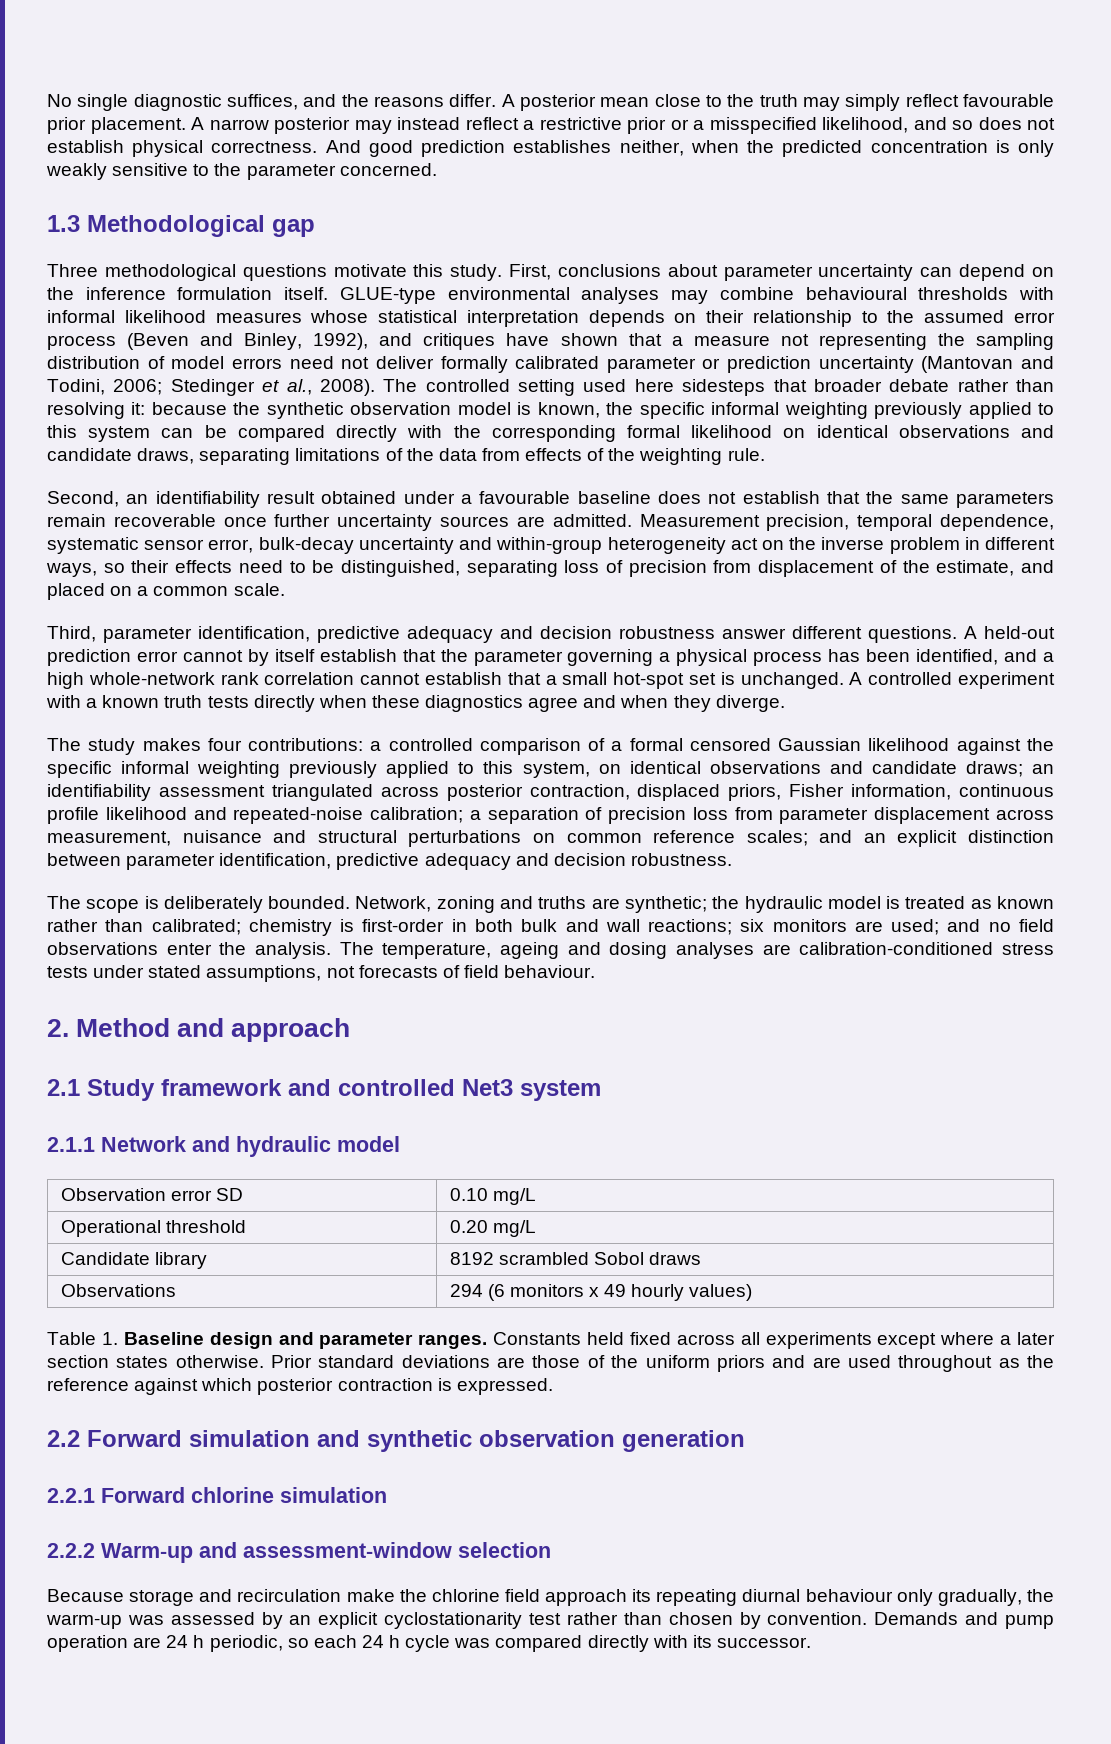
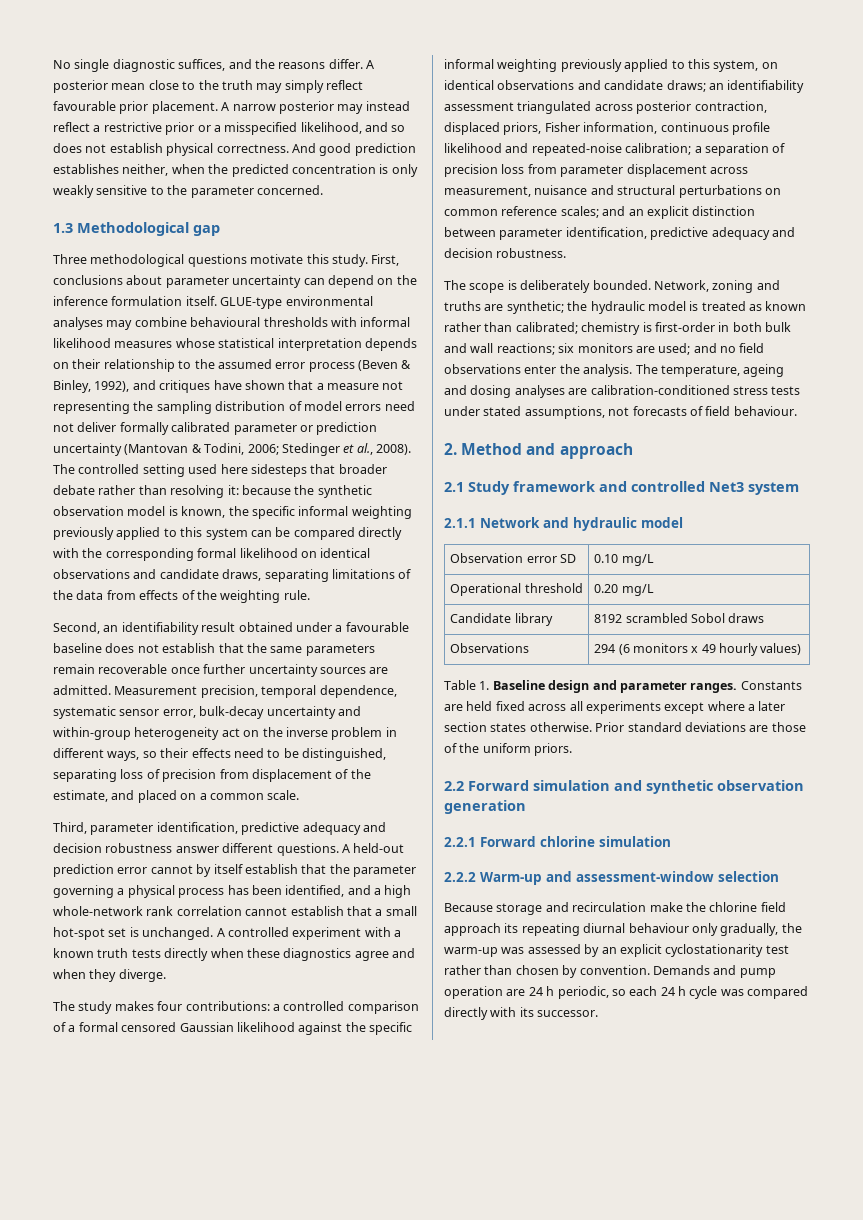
- GLUE-type environmental analyses may combine behavioural thresholds with informal likelihood measures whose statistical interpretation depends on their relationship to the assumed error process (Beven and Binley, 1992), and critiques have shown that a measure not representing the sampling distribution of model errors need not deliver formally calibrated parameter or prediction uncertainty (Mantovan and Todini, 2006; Stedinger et al., 2008).
+ GLUE-type environmental analyses may combine behavioural thresholds with informal likelihood measures whose statistical interpretation depends on their relationship to the assumed error process (Beven & Binley, 1992), and critiques have shown that a measure not representing the sampling distribution of model errors need not deliver formally calibrated parameter or prediction uncertainty (Mantovan & Todini, 2006; Stedinger et al., 2008).
- Constants held fixed across all experiments except where a later section states otherwise.
+ Constants are held fixed across all experiments except where a later section states otherwise.
- Prior standard deviations are those of the uniform priors and are used throughout as the reference against which posterior contraction is expressed.
+ Prior standard deviations are those of the uniform priors.

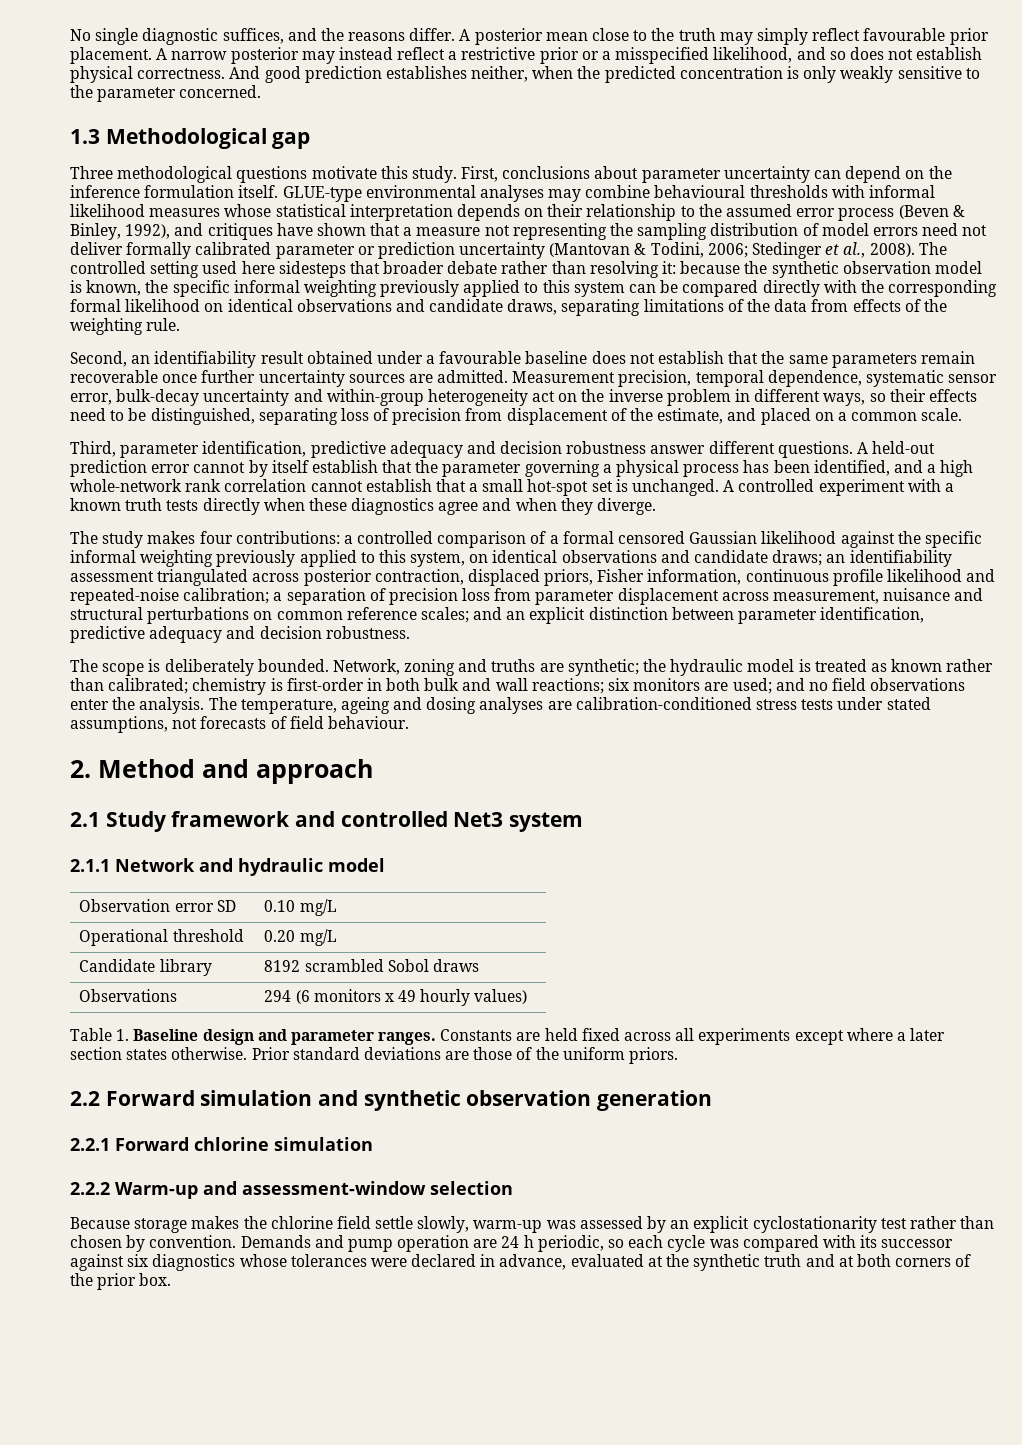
- Because storage and recirculation make the chlorine field approach its repeating diurnal behaviour only gradually, the warm-up was assessed by an explicit cyclostationarity test rather than chosen by convention.
+ Because storage makes the chlorine field settle slowly, warm-up was assessed by an explicit cyclostationarity test rather than chosen by convention.
- Demands and pump operation are 24 h periodic, so each 24 h cycle was compared directly with its successor.
+ Demands and pump operation are 24 h periodic, so each cycle was compared with its successor against six diagnostics whose tolerances were declared in advance, evaluated at the synthetic truth and at both corners of the prior box.

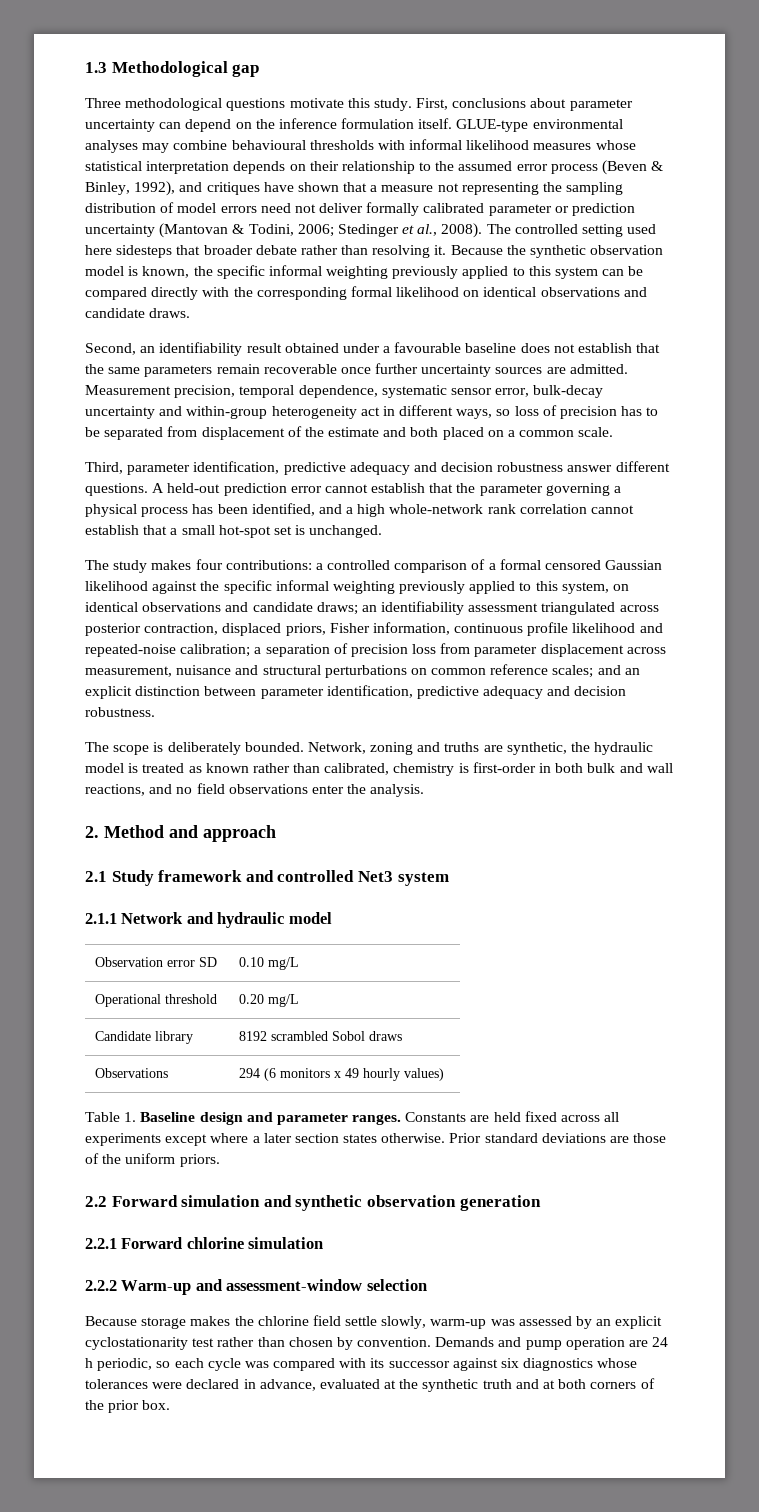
- No single diagnostic suffices, and the reasons differ. A posterior mean close to the truth may simply reflect favourable prior placement. A narrow posterior may instead reflect a restrictive prior or a misspecified likelihood, and so does not establish physical correctness. And good prediction establishes neither, when the predicted concentration is only weakly sensitive to the parameter concerned.
- The controlled setting used here sidesteps that broader debate rather than resolving it: because the synthetic observation model is known, the specific informal weighting previously applied to this system can be compared directly with the corresponding formal likelihood on identical observations and candidate draws, separating limitations of the data from effects of the weighting rule.
+ The controlled setting used here sidesteps that broader debate rather than resolving it. Because the synthetic observation model is known, the specific informal weighting previously applied to this system can be compared directly with the corresponding formal likelihood on identical observations and candidate draws.
- Measurement precision, temporal dependence, systematic sensor error, bulk-decay uncertainty and within-group heterogeneity act on the inverse problem in different ways, so their effects need to be distinguished, separating loss of precision from displacement of the estimate, and placed on a common scale.
+ Measurement precision, temporal dependence, systematic sensor error, bulk-decay uncertainty and within-group heterogeneity act in different ways, so loss of precision has to be separated from displacement of the estimate and both placed on a common scale.
- A held-out prediction error cannot by itself establish that the parameter governing a physical process has been identified, and a high whole-network rank correlation cannot establish that a small hot-spot set is unchanged. A controlled experiment with a known truth tests directly when these diagnostics agree and when they diverge.
+ A held-out prediction error cannot establish that the parameter governing a physical process has been identified, and a high whole-network rank correlation cannot establish that a small hot-spot set is unchanged.
- Network, zoning and truths are synthetic; the hydraulic model is treated as known rather than calibrated; chemistry is first-order in both bulk and wall reactions; six monitors are used; and no field observations enter the analysis. The temperature, ageing and dosing analyses are calibration-conditioned stress tests under stated assumptions, not forecasts of field behaviour.
+ Network, zoning and truths are synthetic, the hydraulic model is treated as known rather than calibrated, chemistry is first-order in both bulk and wall reactions, and no field observations enter the analysis.

